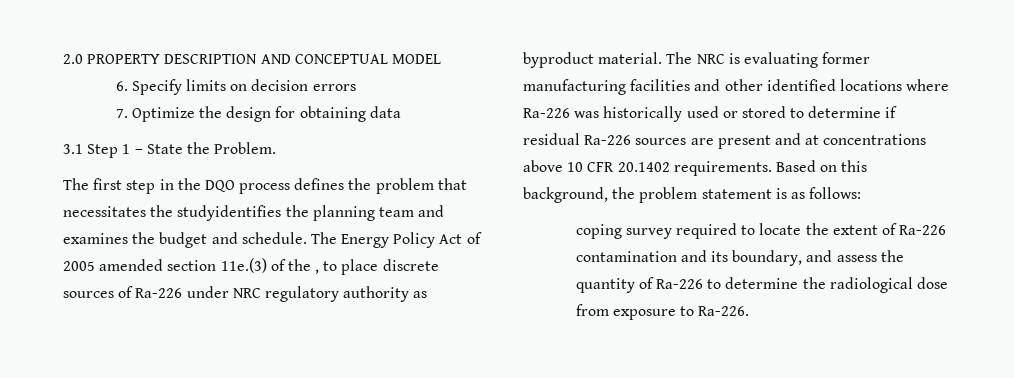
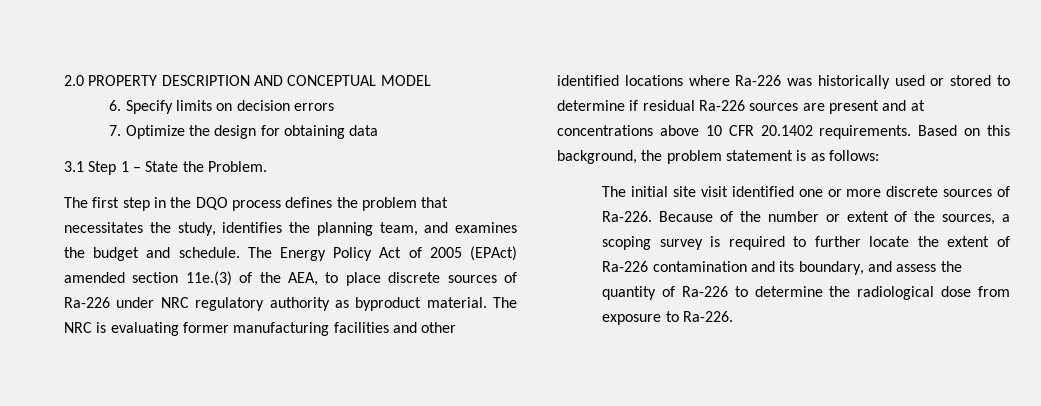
- The first step in the DQO process defines the problem that necessitates the studyidentifies the planning team and examines the budget and schedule.
+ The first step in the DQO process defines the problem that necessitates the study, identifies the planning team, and examines the budget and schedule.
- The Energy Policy Act of 2005 amended section 11e.(3) of the , to place discrete sources of Ra-226 under NRC regulatory authority as byproduct material.
+ The Energy Policy Act of 2005 (EPAct) amended section 11e.(3) of the AEA, to place discrete sources of Ra-226 under NRC regulatory authority as byproduct material.
- coping survey required to locate the extent of Ra-226 contamination and its boundary, and assess the quantity of Ra-226 to determine the radiological dose from exposure to Ra-226.
+ The initial site visit identified one or more discrete sources of Ra-226. Because of the number or extent of the sources, a scoping survey is required to further locate the extent of Ra-226 contamination and its boundary, and assess the quantity of Ra-226 to determine the radiological dose from exposure to Ra-226.

